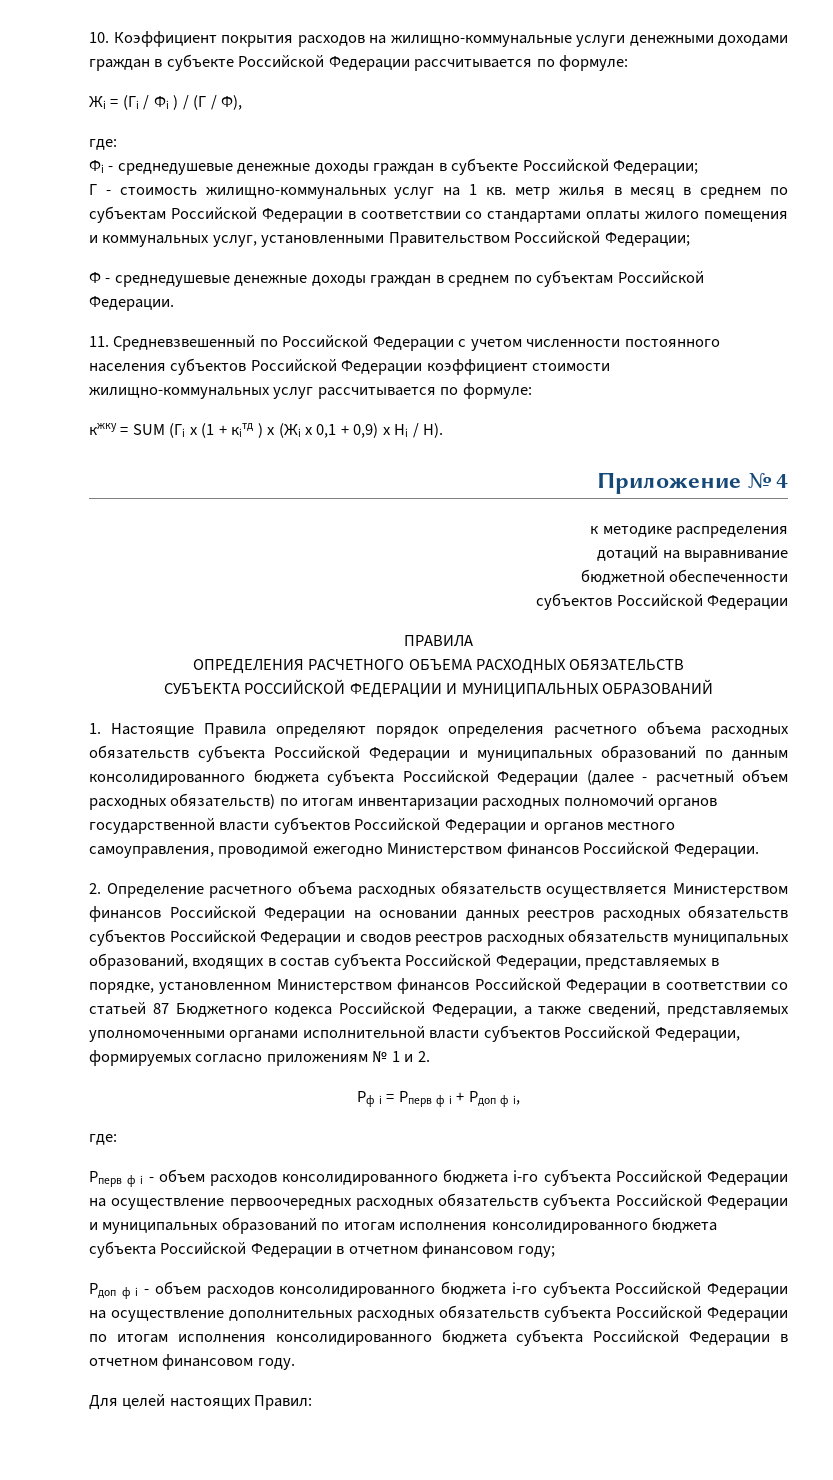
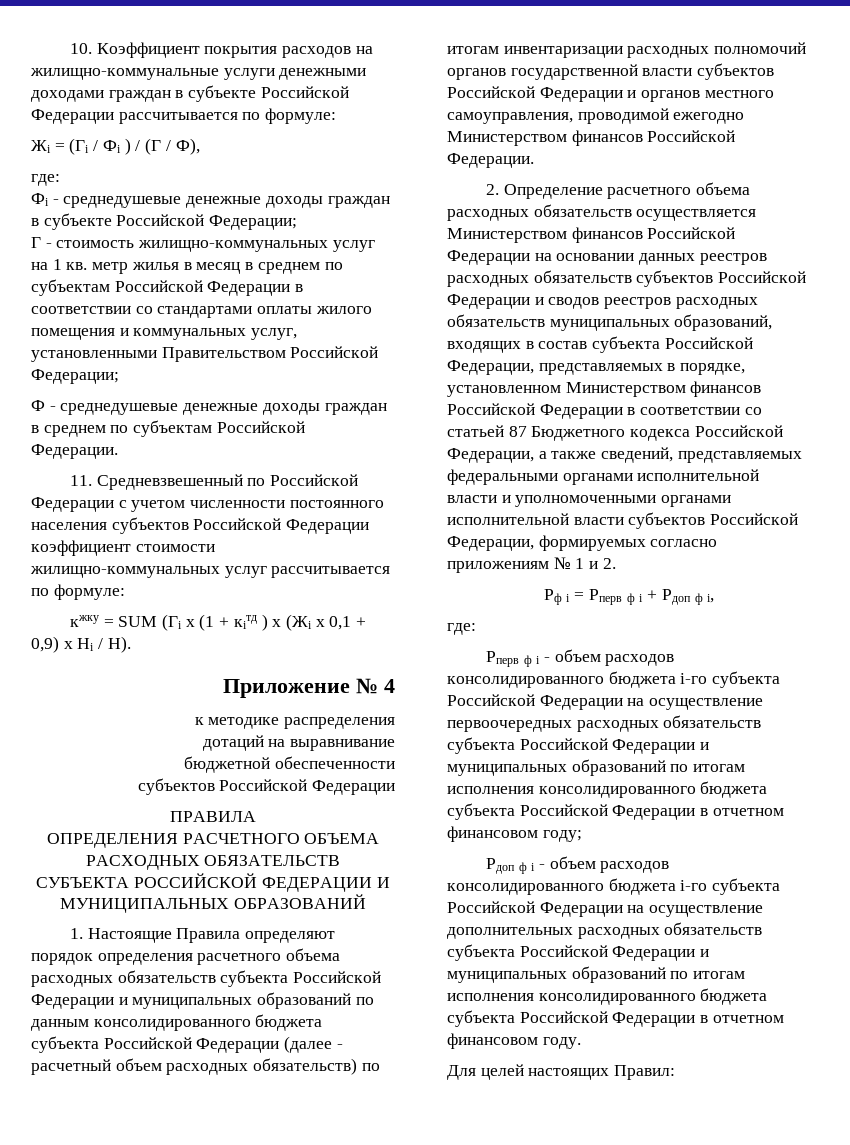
- 2. Определение расчетного объема расходных обязательств осуществляется Министерством финансов Российской Федерации на основании данных реестров расходных обязательств субъектов Российской Федерации и сводов реестров расходных обязательств муниципальных образований, входящих в состав субъекта Российской Федерации, представляемых в порядке, установленном Министерством финансов Российской Федерации в соответствии со статьей 87 Бюджетного кодекса Российской Федерации, а также сведений, представляемых уполномоченными органами исполнительной власти субъектов Российской Федерации, формируемых согласно приложениям № 1 и 2.
+ 2. Определение расчетного объема расходных обязательств осуществляется Министерством финансов Российской Федерации на основании данных реестров расходных обязательств субъектов Российской Федерации и сводов реестров расходных обязательств муниципальных образований, входящих в состав субъекта Российской Федерации, представляемых в порядке, установленном Министерством финансов Российской Федерации в соответствии со статьей 87 Бюджетного кодекса Российской Федерации, а также сведений, представляемых федеральными органами исполнительной власти и уполномоченными органами исполнительной власти субъектов Российской Федерации, формируемых согласно приложениям № 1 и 2.
- Рдоп ф i - объем расходов консолидированного бюджета i-го субъекта Российской Федерации на осуществление дополнительных расходных обязательств субъекта Российской Федерации по итогам исполнения консолидированного бюджета субъекта Российской Федерации в отчетном финансовом году.
+ Рдоп ф i - объем расходов консолидированного бюджета i-го субъекта Российской Федерации на осуществление дополнительных расходных обязательств субъекта Российской Федерации и муниципальных образований по итогам исполнения консолидированного бюджета субъекта Российской Федерации в отчетном финансовом году.

